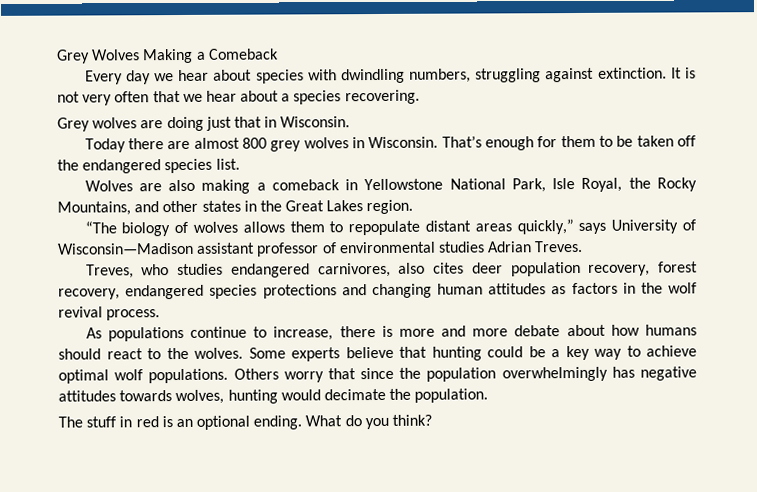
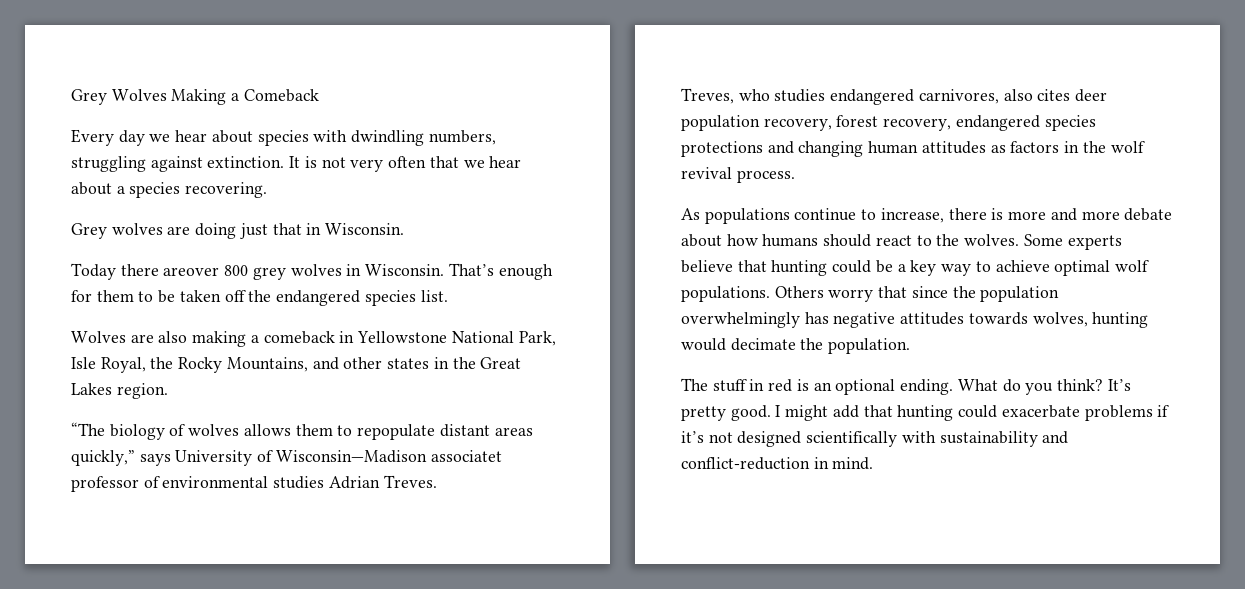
- Today there are almost 800 grey wolves in Wisconsin.
+ Today there areover 800 grey wolves in Wisconsin.
- “The biology of wolves allows them to repopulate distant areas quickly,” says University of Wisconsin—Madison assistant professor of environmental studies Adrian Treves.
+ “The biology of wolves allows them to repopulate distant areas quickly,” says University of Wisconsin—Madison associatet professor of environmental studies Adrian Treves.
+ It’s pretty good. I might add that hunting could exacerbate problems if it’s not designed scientifically with sustainability and conflict-reduction in mind.

